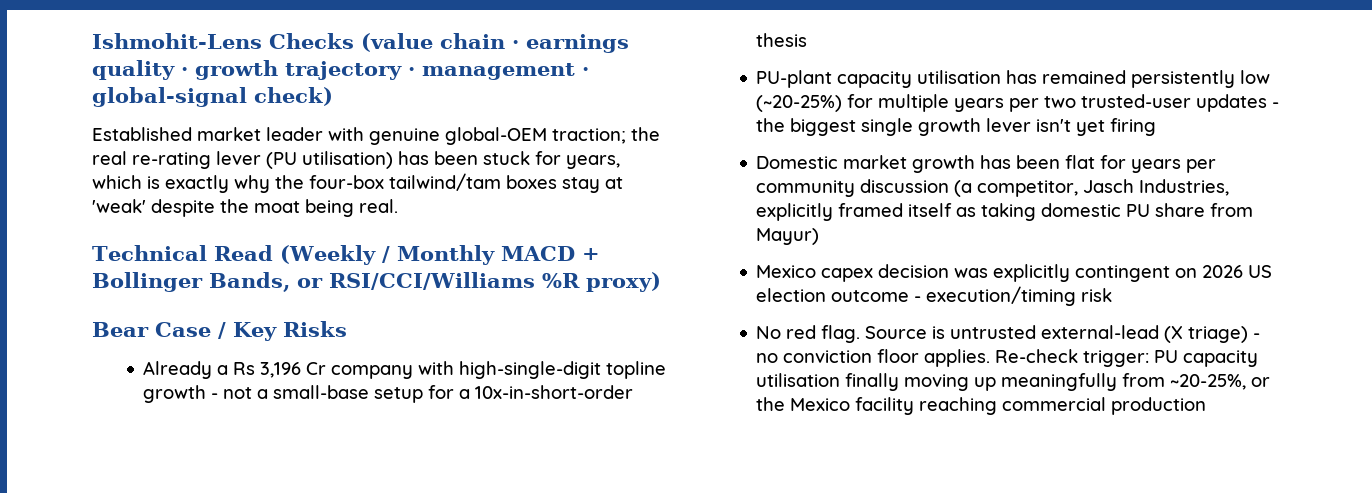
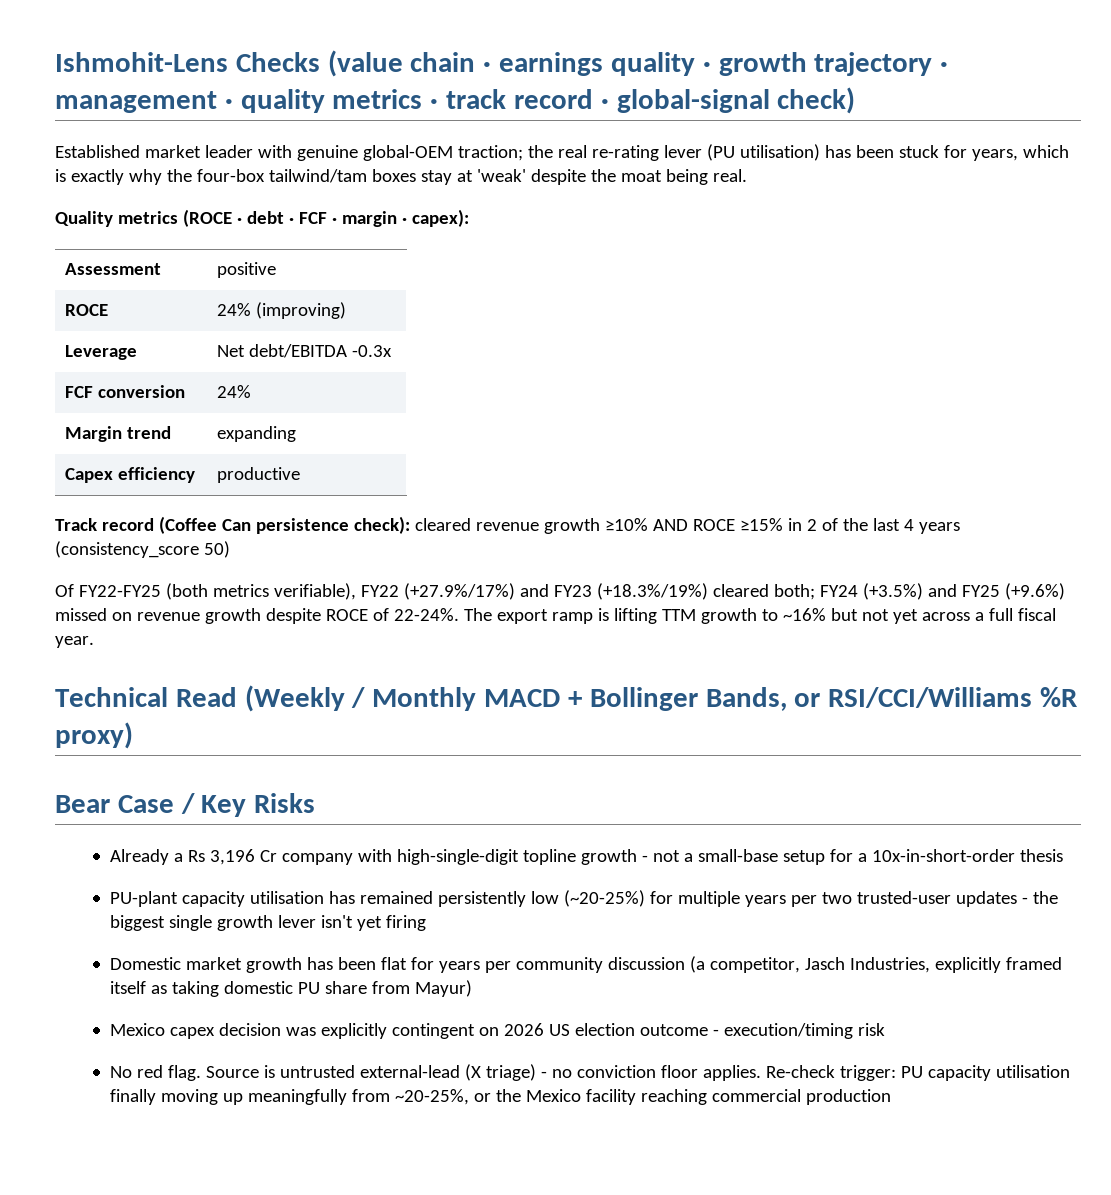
- Ishmohit-Lens Checks (value chain · earnings quality · growth trajectory · management · global-signal check)
+ Ishmohit-Lens Checks (value chain · earnings quality · growth trajectory · management · quality metrics · track record · global-signal check)
+ Quality metrics (ROCE · debt · FCF · margin · capex):
+ Assessment | positive
+ ROCE | 24% (improving)
+ Leverage | Net debt/EBITDA -0.3x
+ FCF conversion | 24%
+ Margin trend | expanding
+ Capex efficiency | productive
+ Track record (Coffee Can persistence check): cleared revenue growth ≥10% AND ROCE ≥15% in 2 of the last 4 years (consistency_score 50)
+ Of FY22-FY25 (both metrics verifiable), FY22 (+27.9%/17%) and FY23 (+18.3%/19%) cleared both; FY24 (+3.5%) and FY25 (+9.6%) missed on revenue growth despite ROCE of 22-24%. The export ramp is lifting TTM growth to ~16% but not yet across a full fiscal year.

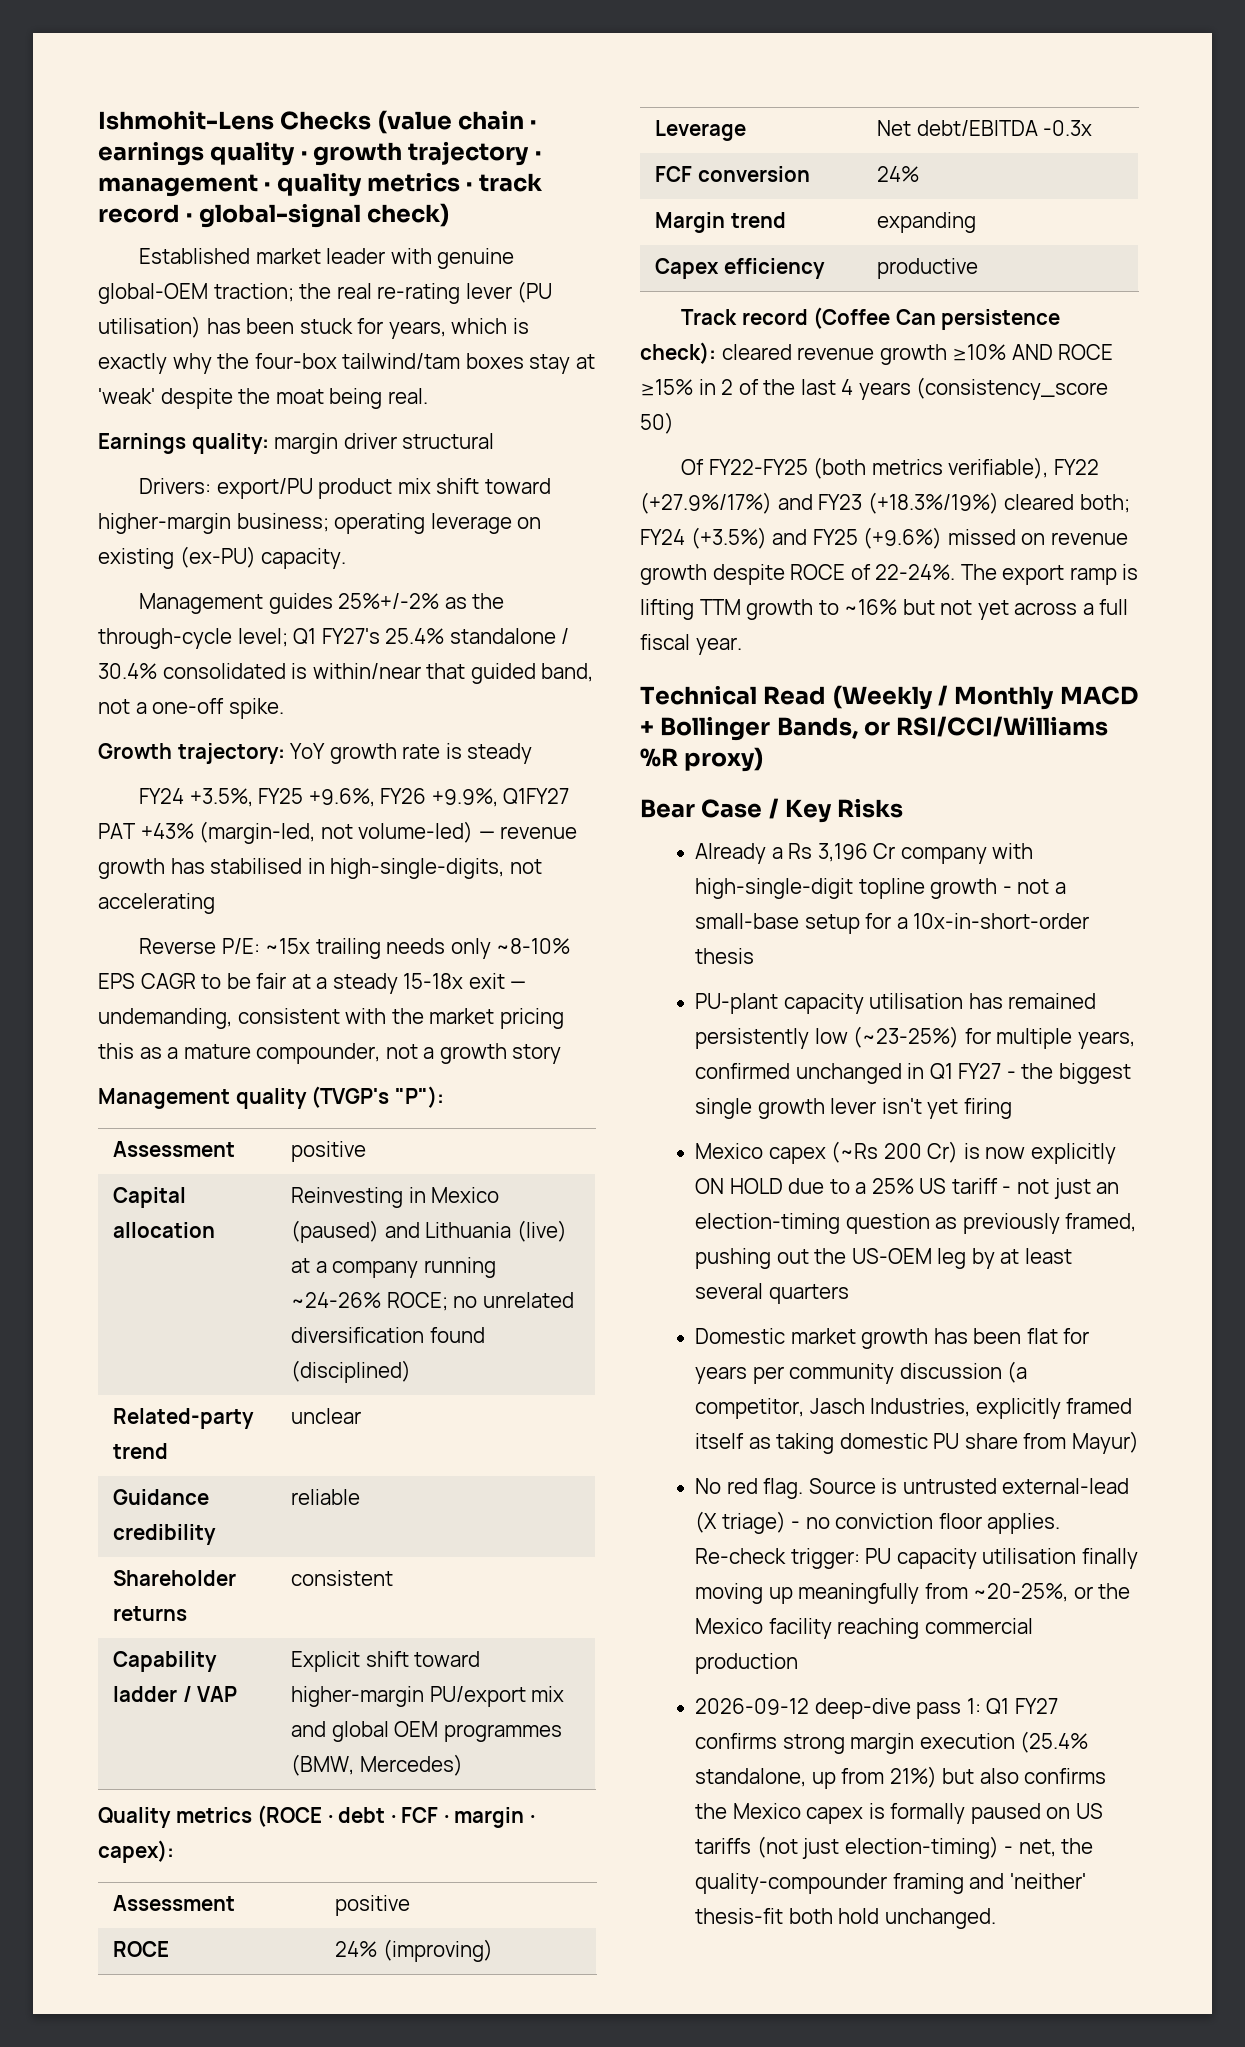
+ Earnings quality: margin driver structural
+ Drivers: export/PU product mix shift toward higher-margin business; operating leverage on existing (ex-PU) capacity.
+ Management guides 25%+/-2% as the through-cycle level; Q1 FY27's 25.4% standalone / 30.4% consolidated is within/near that guided band, not a one-off spike.
+ Growth trajectory: YoY growth rate is steady
+ FY24 +3.5%, FY25 +9.6%, FY26 +9.9%, Q1FY27 PAT +43% (margin-led, not volume-led) — revenue growth has stabilised in high-single-digits, not accelerating
+ Reverse P/E: ~15x trailing needs only ~8-10% EPS CAGR to be fair at a steady 15-18x exit — undemanding, consistent with the market pricing this as a mature compounder, not a growth story
+ Management quality (TVGP's "P"):
+ Assessment | positive
+ Capital allocation | Reinvesting in Mexico (paused) and Lithuania (live) at a company running ~24-26% ROCE; no unrelated diversification found (disciplined)
+ Related-party trend | unclear
+ Guidance credibility | reliable
+ Shareholder returns | consistent
+ Capability ladder / VAP | Explicit shift toward higher-margin PU/export mix and global OEM programmes (BMW, Mercedes)
- PU-plant capacity utilisation has remained persistently low (~20-25%) for multiple years per two trusted-user updates - the biggest single growth lever isn't yet firing
+ PU-plant capacity utilisation has remained persistently low (~23-25%) for multiple years, confirmed unchanged in Q1 FY27 - the biggest single growth lever isn't yet firing
+ Mexico capex (~Rs 200 Cr) is now explicitly ON HOLD due to a 25% US tariff - not just an election-timing question as previously framed, pushing out the US-OEM leg by at least several quarters
- Mexico capex decision was explicitly contingent on 2026 US election outcome - execution/timing risk
+ 2026-09-12 deep-dive pass 1: Q1 FY27 confirms strong margin execution (25.4% standalone, up from 21%) but also confirms the Mexico capex is formally paused on US tariffs (not just election-timing) - net, the quality-compounder framing and 'neither' thesis-fit both hold unchanged.

